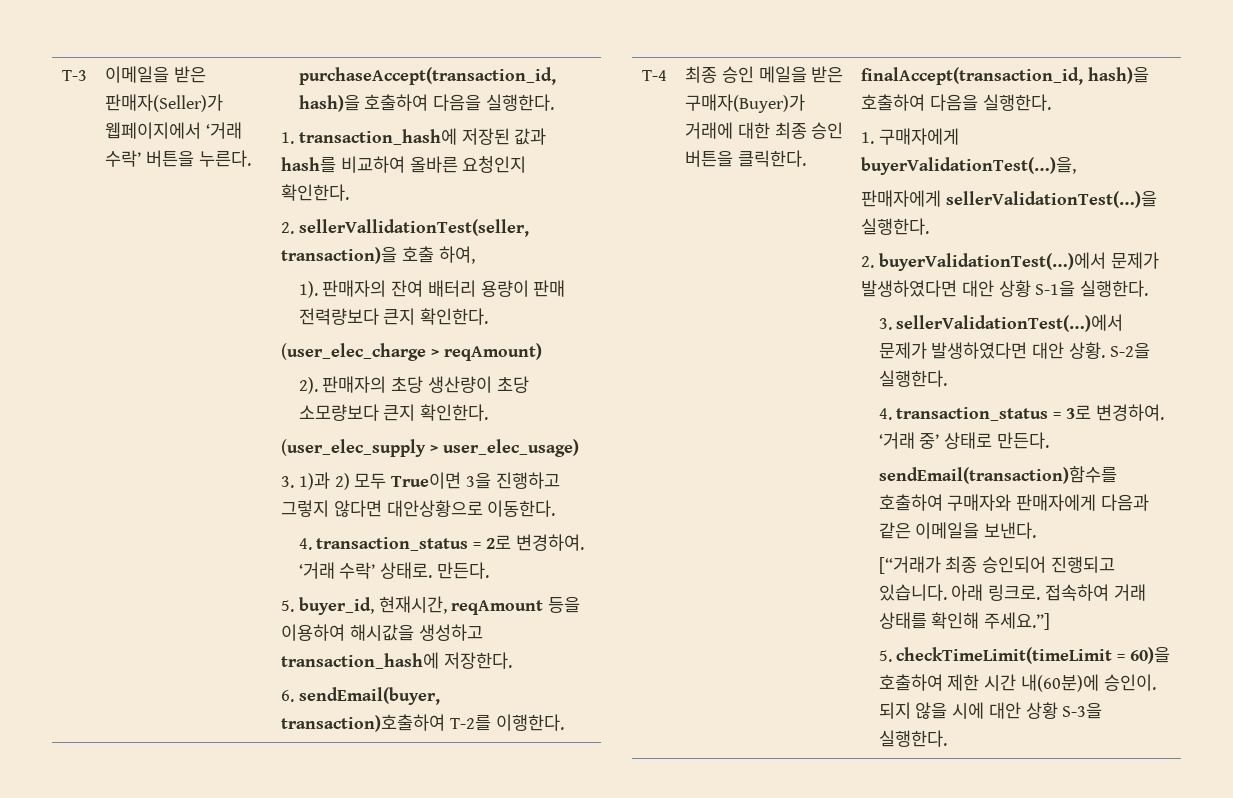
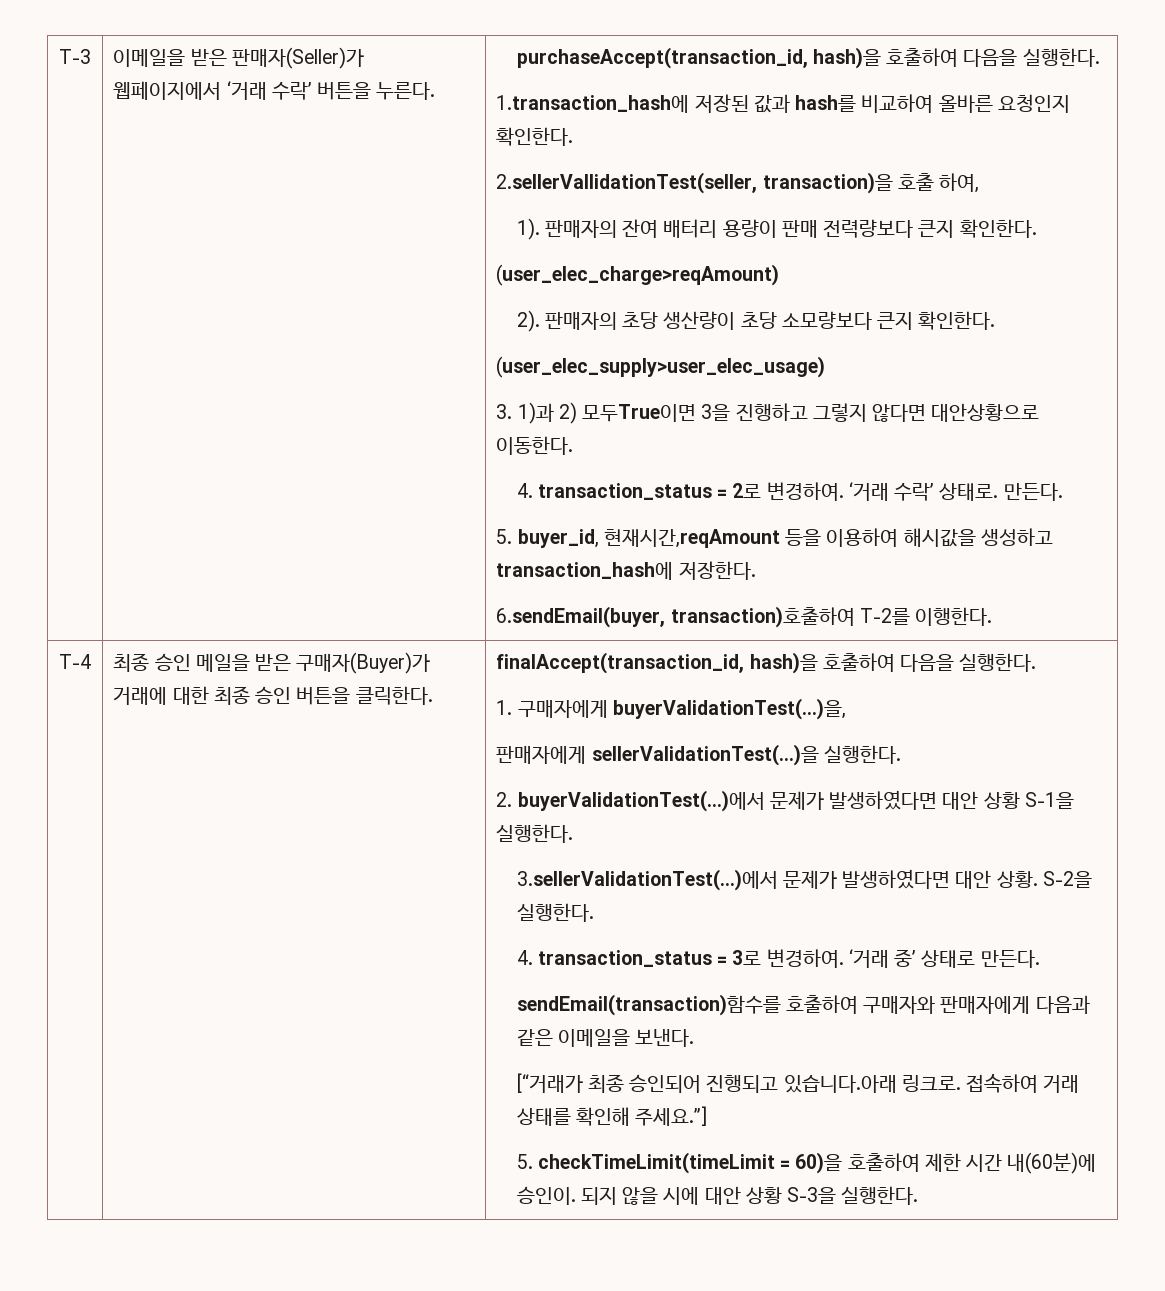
- 1. transaction_hash에 저장된 값과 hash를 비교하여 올바른 요청인지 확인한다.
+ 1.transaction_hash에 저장된 값과 hash를 비교하여 올바른 요청인지 확인한다.
- 2. sellerVallidationTest(seller, transaction)을 호출 하여,
+ 2.sellerVallidationTest(seller, transaction)을 호출 하여,
- (user_elec_charge > reqAmount)
+ (user_elec_charge>reqAmount)
- (user_elec_supply > user_elec_usage)
+ (user_elec_supply>user_elec_usage)
- 3. 1)과 2) 모두 True이면 3을 진행하고 그렇지 않다면 대안상황으로 이동한다.
+ 3. 1)과 2) 모두True이면 3을 진행하고 그렇지 않다면 대안상황으로 이동한다.
- 5. buyer_id, 현재시간, reqAmount 등을 이용하여 해시값을 생성하고 transaction_hash에 저장한다.
+ 5. buyer_id, 현재시간,reqAmount 등을 이용하여 해시값을 생성하고 transaction_hash에 저장한다.
- 6. sendEmail(buyer, transaction)호출하여 T-2를 이행한다.
+ 6.sendEmail(buyer, transaction)호출하여 T-2를 이행한다.
- 3. sellerValidationTest(…)에서 문제가 발생하였다면 대안 상황.
+ 3.sellerValidationTest(…)에서 문제가 발생하였다면 대안 상황.
- [“거래가 최종 승인되어 진행되고 있습니다. 아래 링크로.
+ [“거래가 최종 승인되어 진행되고 있습니다.아래 링크로.

